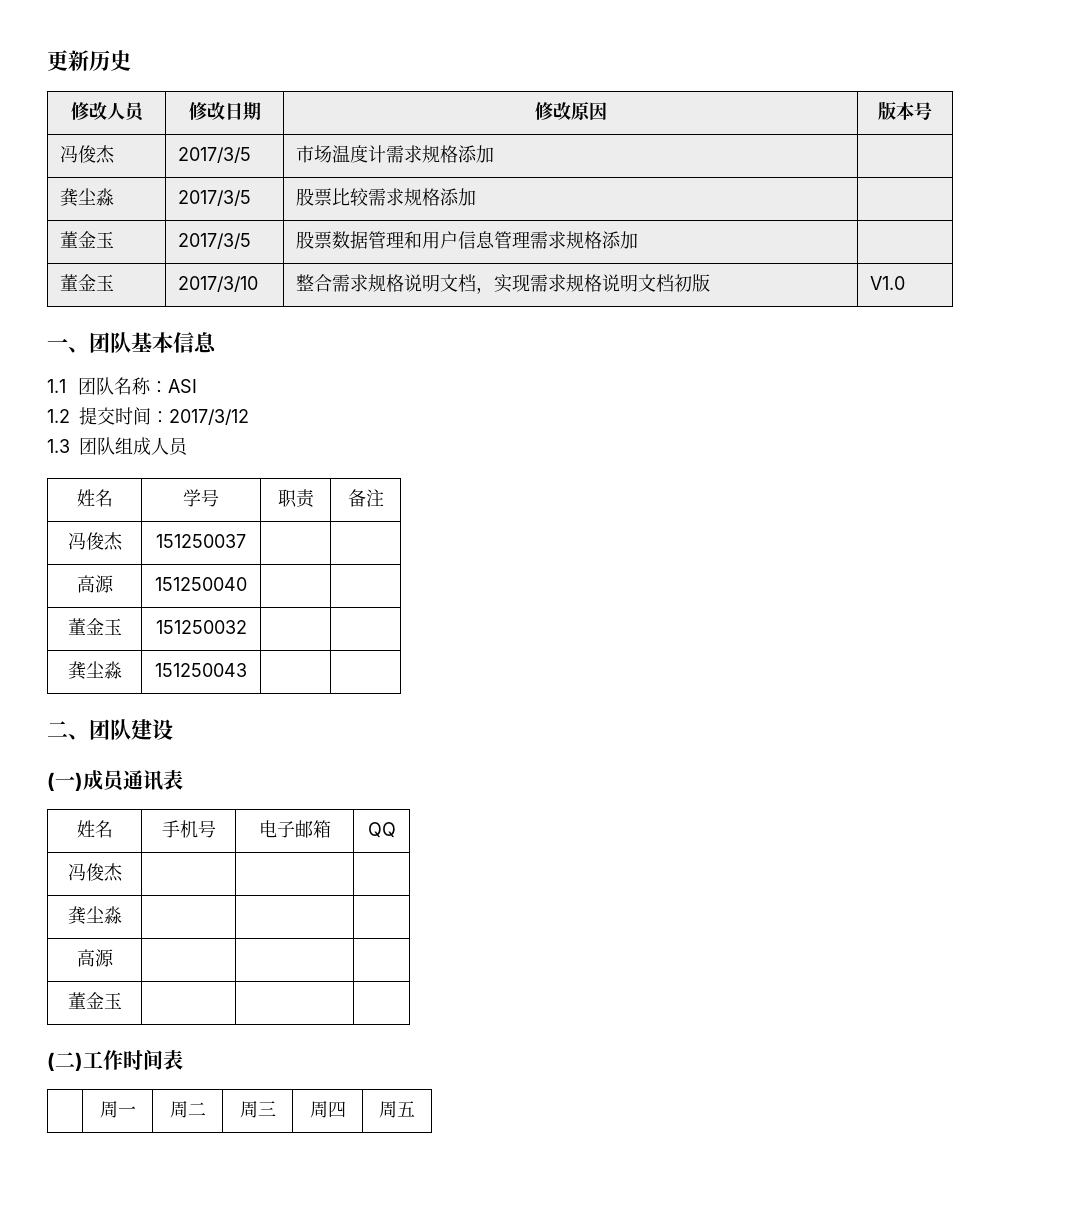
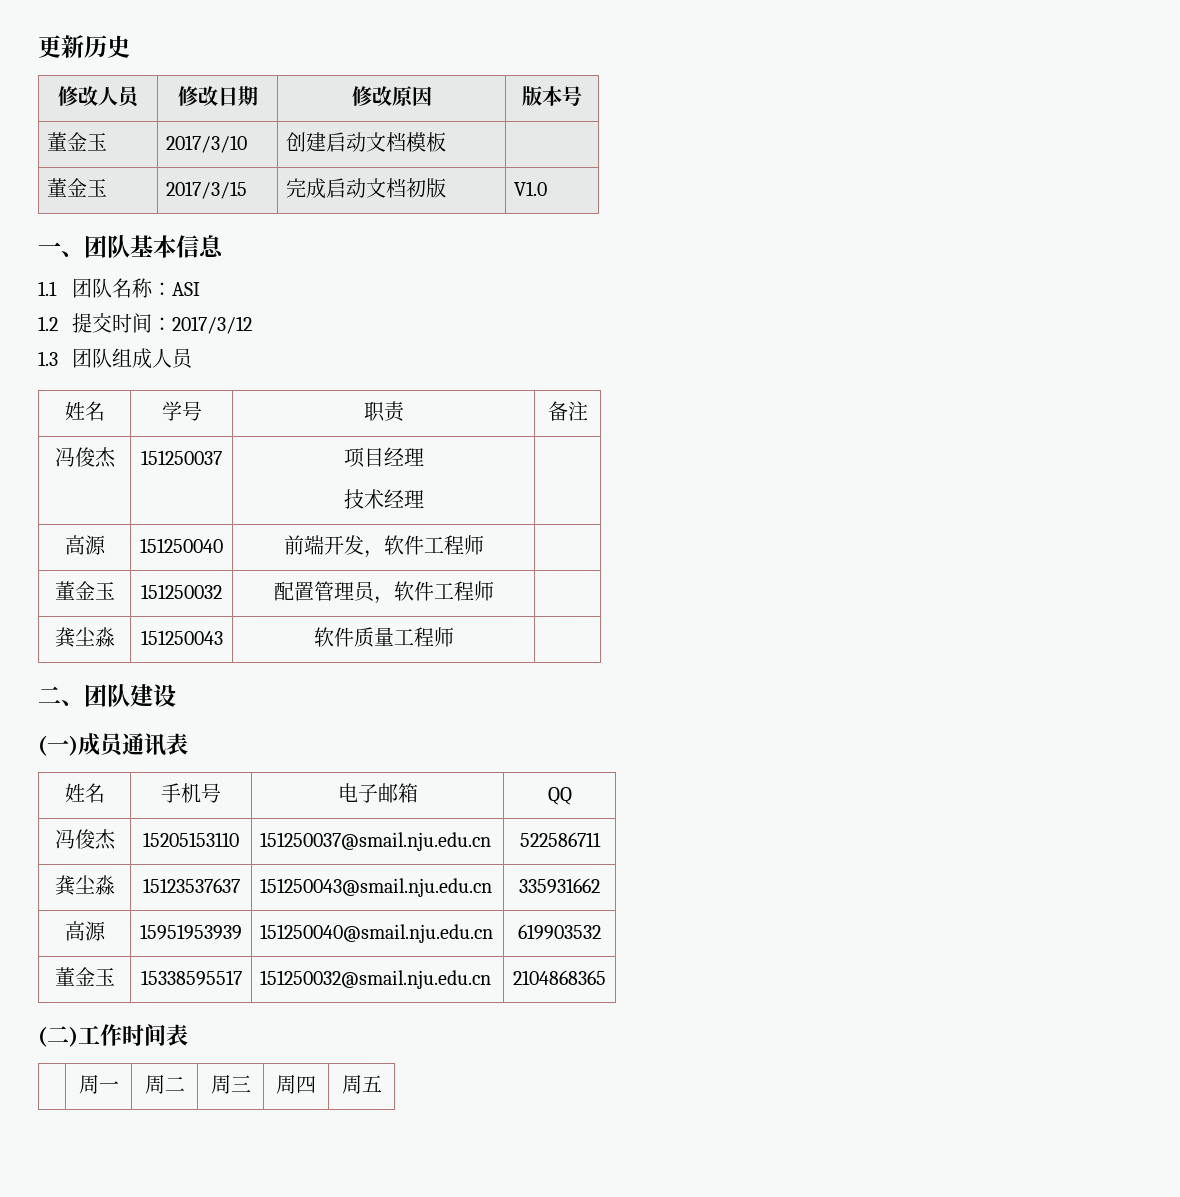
- 冯俊杰 | 2017/3/5 | 市场温度计需求规格添加 |
- 龚尘淼 | 2017/3/5 | 股票比较需求规格添加 |
- 董金玉 | 2017/3/5 | 股票数据管理和用户信息管理需求规格添加 |
- 董金玉 | 2017/3/10 | 整合需求规格说明文档，实现需求规格说明文档初版 | V1.0
+ 董金玉 | 2017/3/10 | 创建启动文档模板 |
+ 董金玉 | 2017/3/15 | 完成启动文档初版 | V1.0
- 冯俊杰 | 151250037 | |
- 高源 | 151250040 | |
- 董金玉 | 151250032 | |
+ 冯俊杰 | 151250037 | 项目经理
+ 技术经理 |
+ 高源 | 151250040 | 前端开发，软件工程师 |
+ 董金玉 | 151250032 | 配置管理员，软件工程师 |
- 龚尘淼 | 151250043 | |
+ 龚尘淼 | 151250043 | 软件质量工程师 |
- 冯俊杰 | | |
- 龚尘淼 | | |
- 高源 | | |
- 董金玉 | | |
+ 冯俊杰 | 15205153110 | 151250037@smail.nju.edu.cn | 522586711
+ 龚尘淼 | 15123537637 | 151250043@smail.nju.edu.cn | 335931662
+ 高源 | 15951953939 | 151250040@smail.nju.edu.cn | 619903532
+ 董金玉 | 15338595517 | 151250032@smail.nju.edu.cn | 2104868365

